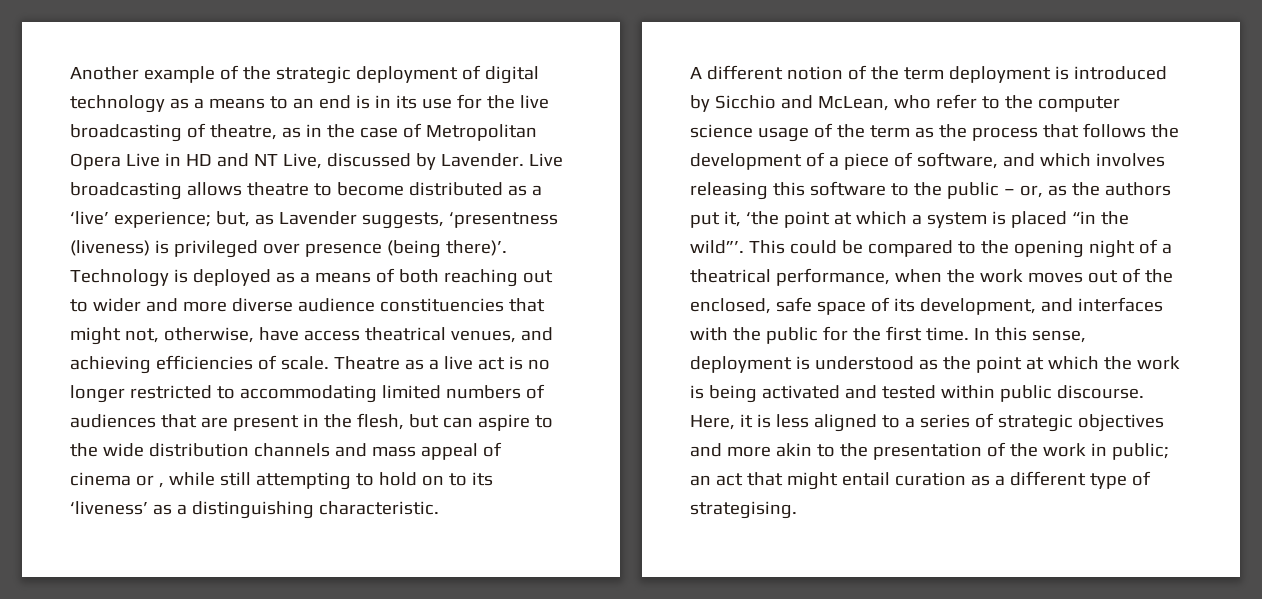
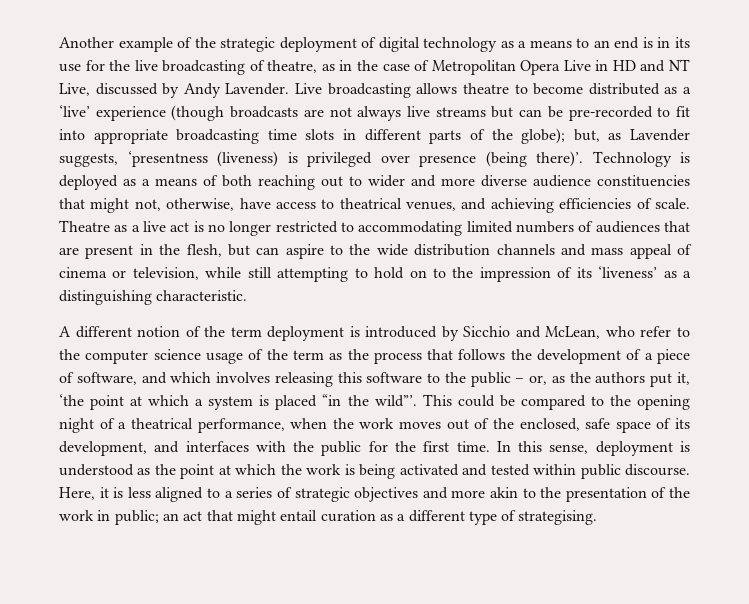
- Another example of the strategic deployment of digital technology as a means to an end is in its use for the live broadcasting of theatre, as in the case of Metropolitan Opera Live in HD and NT Live, discussed by Lavender.
+ Another example of the strategic deployment of digital technology as a means to an end is in its use for the live broadcasting of theatre, as in the case of Metropolitan Opera Live in HD and NT Live, discussed by Andy Lavender.
- Live broadcasting allows theatre to become distributed as a ‘live’ experience; but, as Lavender suggests, ‘presentness (liveness) is privileged over presence (being there)’.
+ Live broadcasting allows theatre to become distributed as a ‘live’ experience (though broadcasts are not always live streams but can be pre-recorded to fit into appropriate broadcasting time slots in different parts of the globe); but, as Lavender suggests, ‘presentness (liveness) is privileged over presence (being there)’.
- Technology is deployed as a means of both reaching out to wider and more diverse audience constituencies that might not, otherwise, have access theatrical venues, and achieving efficiencies of scale.
+ Technology is deployed as a means of both reaching out to wider and more diverse audience constituencies that might not, otherwise, have access to theatrical venues, and achieving efficiencies of scale.
- Theatre as a live act is no longer restricted to accommodating limited numbers of audiences that are present in the flesh, but can aspire to the wide distribution channels and mass appeal of cinema or , while still attempting to hold on to its ‘liveness’ as a distinguishing characteristic.
+ Theatre as a live act is no longer restricted to accommodating limited numbers of audiences that are present in the flesh, but can aspire to the wide distribution channels and mass appeal of cinema or television, while still attempting to hold on to the impression of its ‘liveness’ as a distinguishing characteristic.

